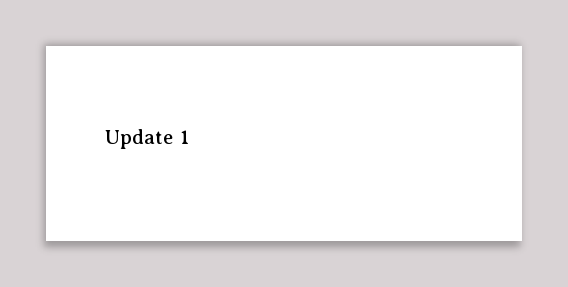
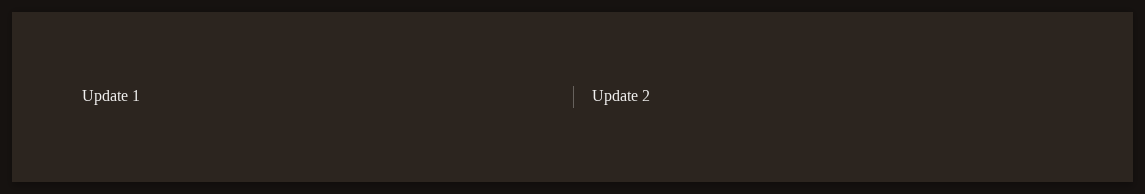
+ Update 2

